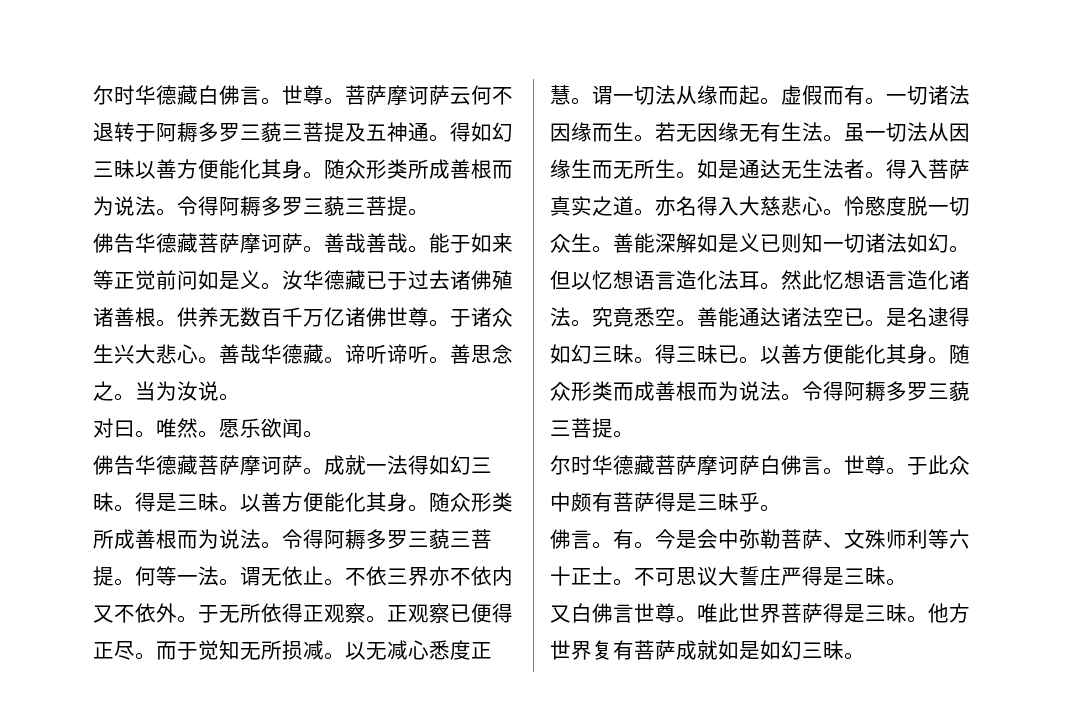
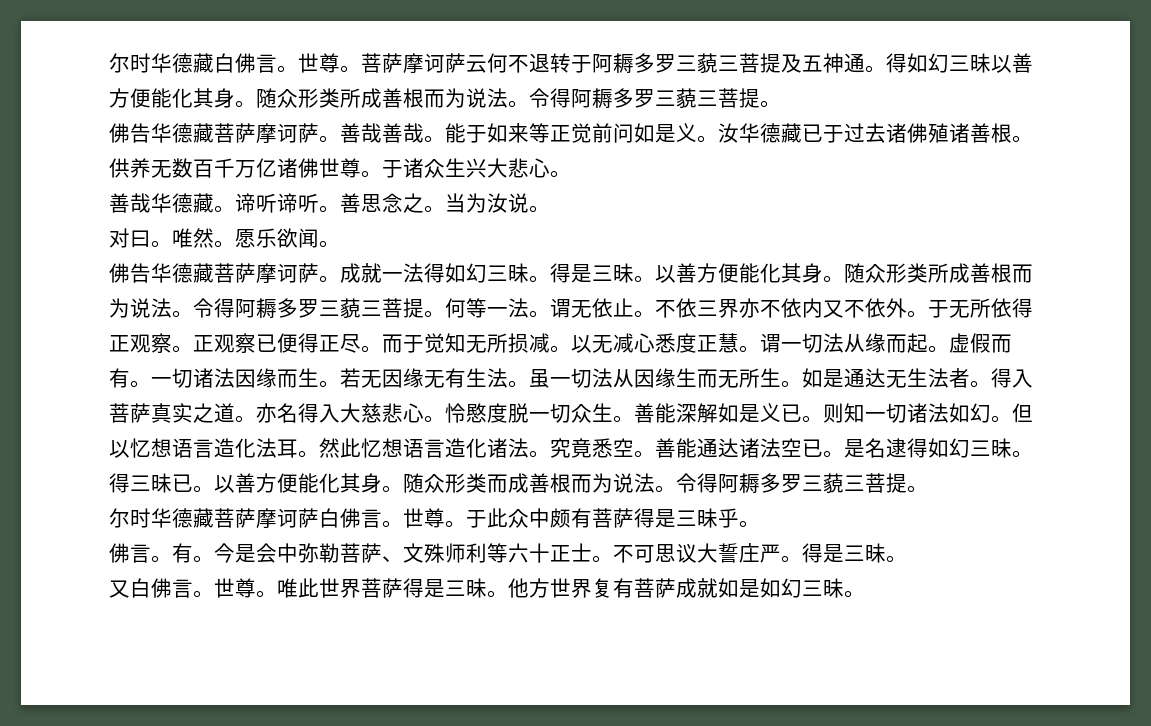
- 于诸众生兴大悲心。善哉华德藏。
+ 于诸众生兴大悲心。
+ 善哉华德藏。
- 善能深解如是义已则知一切诸法如幻。
+ 善能深解如是义已。则知一切诸法如幻。
- 不可思议大誓庄严得是三昧。
+ 不可思议大誓庄严。得是三昧。
- 又白佛言世尊。
+ 又白佛言。世尊。

